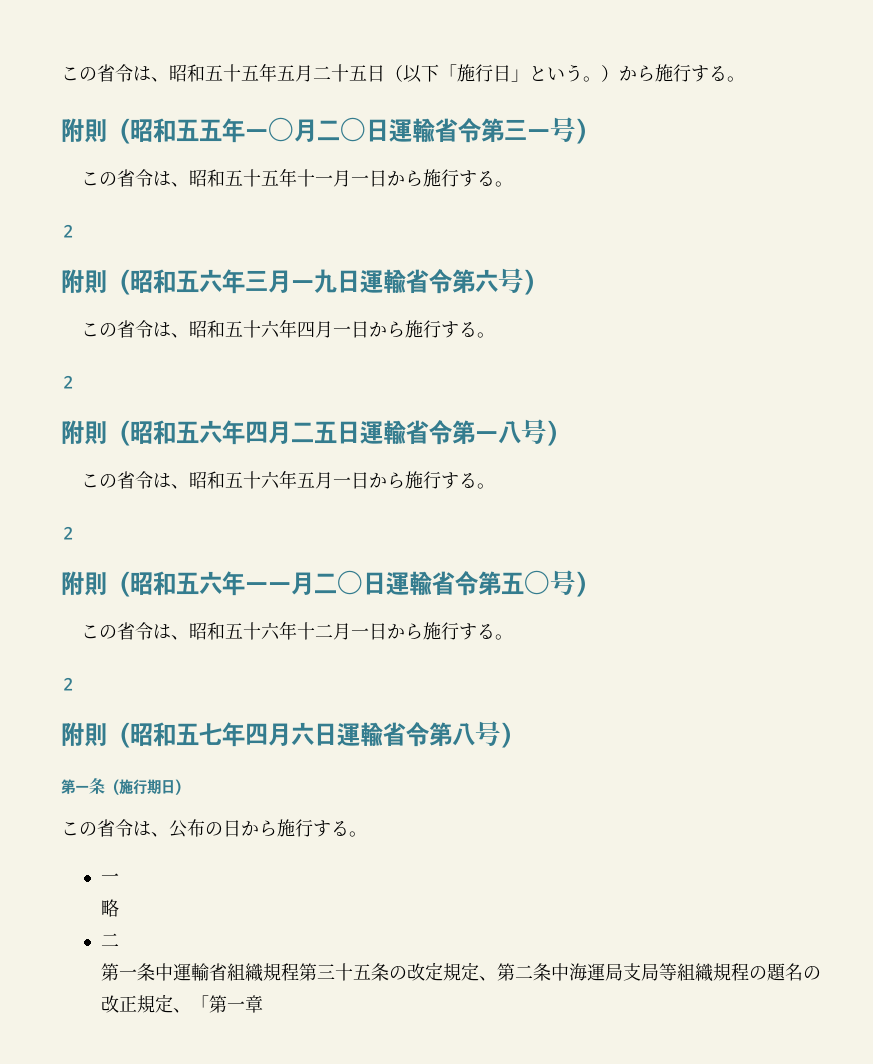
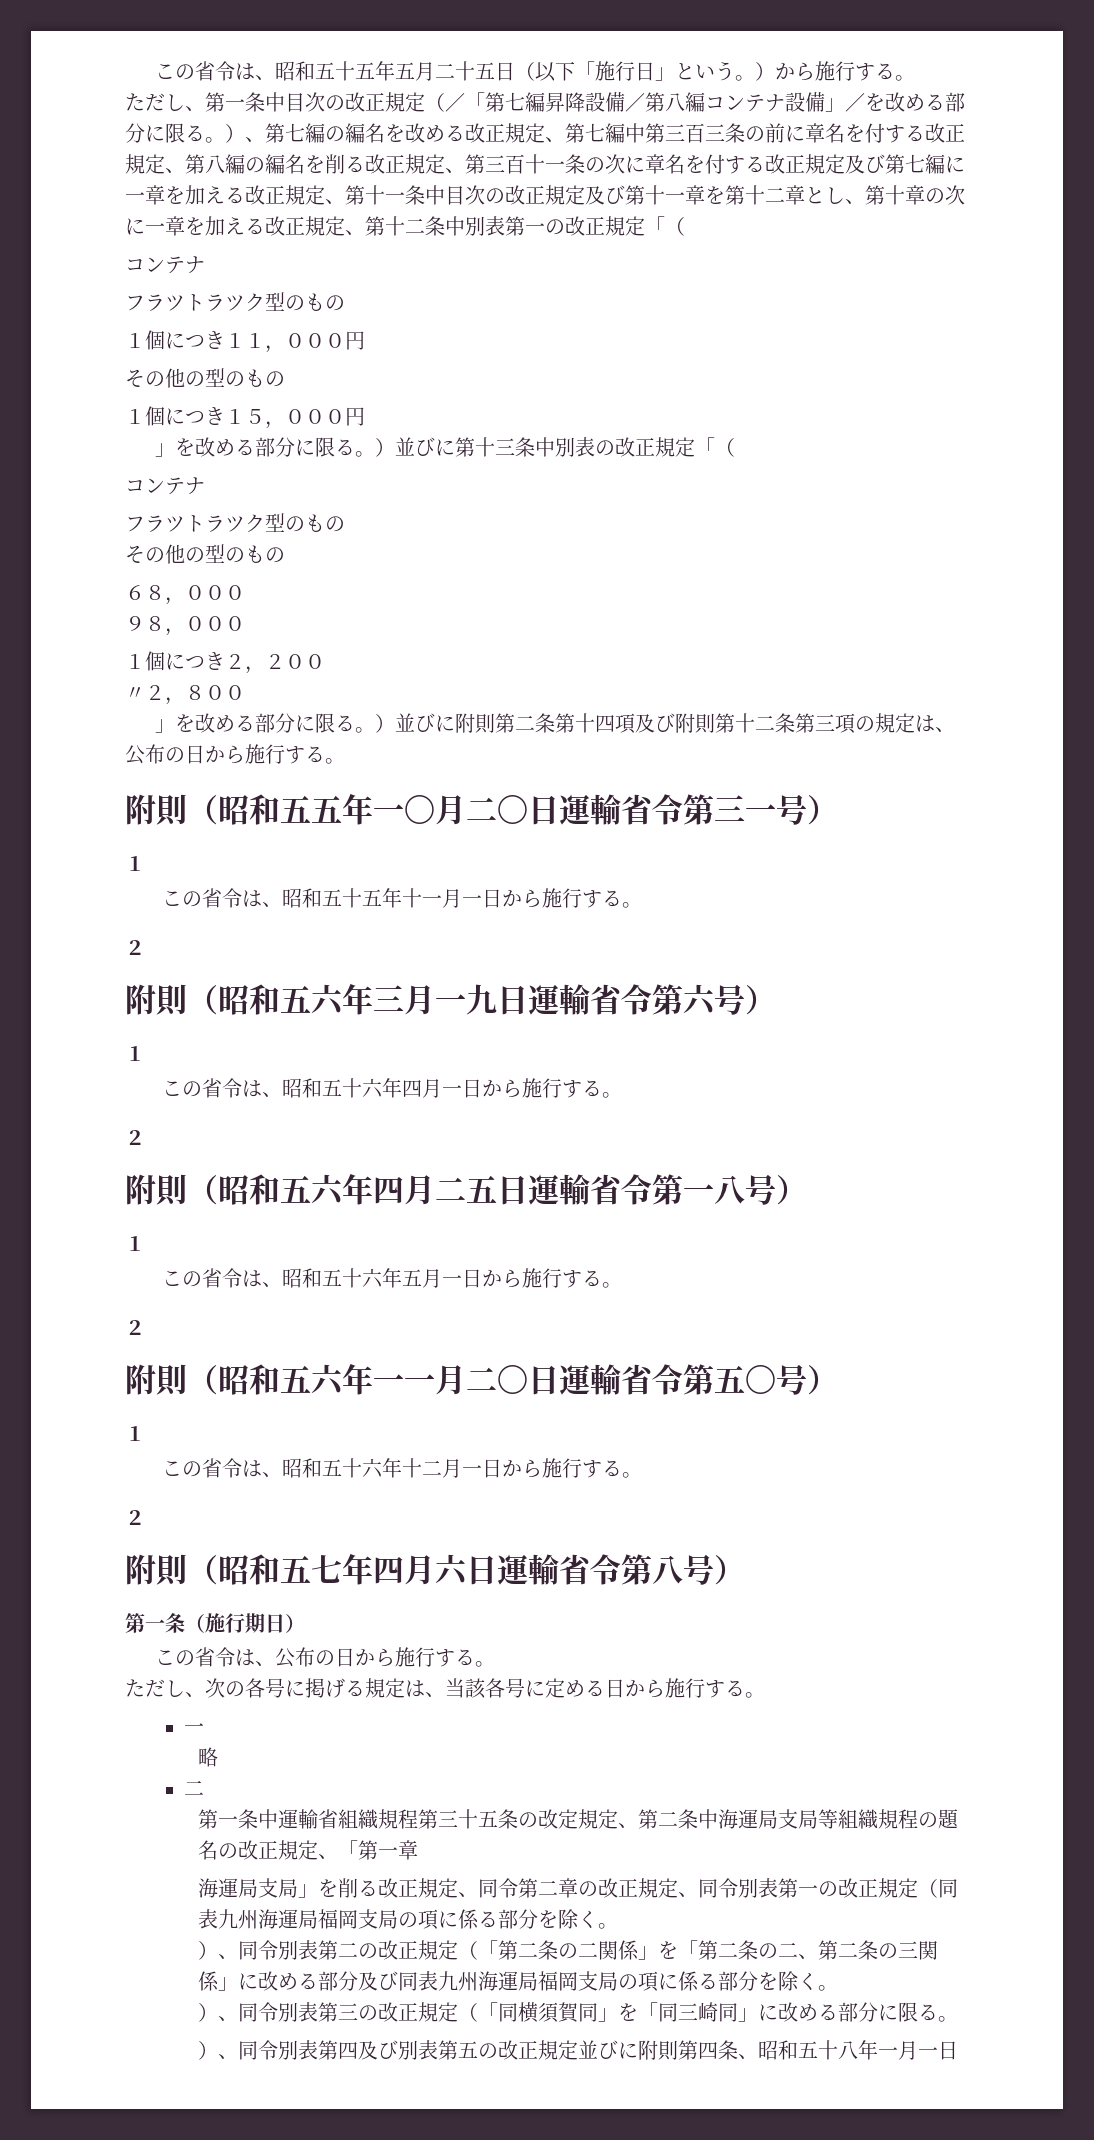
+ ただし、第一条中目次の改正規定（／「第七編昇降設備／第八編コンテナ設備」／を改める部分に限る。）、第七編の編名を改める改正規定、第七編中第三百三条の前に章名を付する改正規定、第八編の編名を削る改正規定、第三百十一条の次に章名を付する改正規定及び第七編に一章を加える改正規定、第十一条中目次の改正規定及び第十一章を第十二章とし、第十章の次に一章を加える改正規定、第十二条中別表第一の改正規定「（
+ コンテナ
+ フラツトラツク型のもの
+ １個につき１１，０００円
+ その他の型のもの
+ １個につき１５，０００円
+ 」を改める部分に限る。）並びに第十三条中別表の改正規定「（
+ コンテナ
+ フラツトラツク型のもの
+ その他の型のもの
+ ６８，０００
+ ９８，０００
+ １個につき２，２００
+ 〃２，８００
+ 」を改める部分に限る。）並びに附則第二条第十四項及び附則第十二条第三項の規定は、公布の日から施行する。
  附則（昭和五五年一〇月二〇日運輸省令第三一号）
+ １
  附則（昭和五六年三月一九日運輸省令第六号）
+ １
  附則（昭和五六年四月二五日運輸省令第一八号）
+ １
  附則（昭和五六年一一月二〇日運輸省令第五〇号）
+ １
+ ただし、次の各号に掲げる規定は、当該各号に定める日から施行する。
+ 海運局支局」を削る改正規定、同令第二章の改正規定、同令別表第一の改正規定（同表九州海運局福岡支局の項に係る部分を除く。
+ ）、同令別表第二の改正規定（「第二条の二関係」を「第二条の二、第二条の三関係」に改める部分及び同表九州海運局福岡支局の項に係る部分を除く。
+ ）、同令別表第三の改正規定（「同横須賀同」を「同三崎同」に改める部分に限る。
+ ）、同令別表第四及び別表第五の改正規定並びに附則第四条、昭和五十八年一月一日

